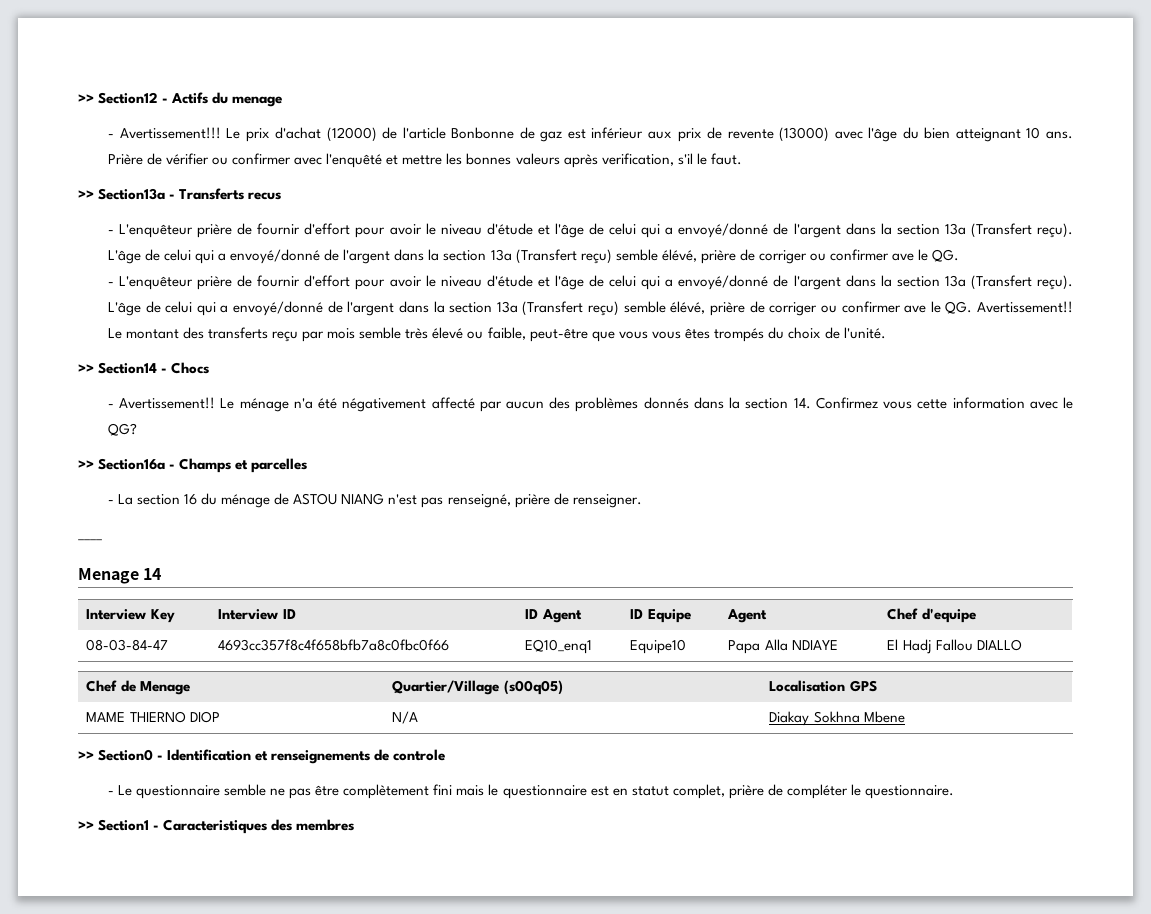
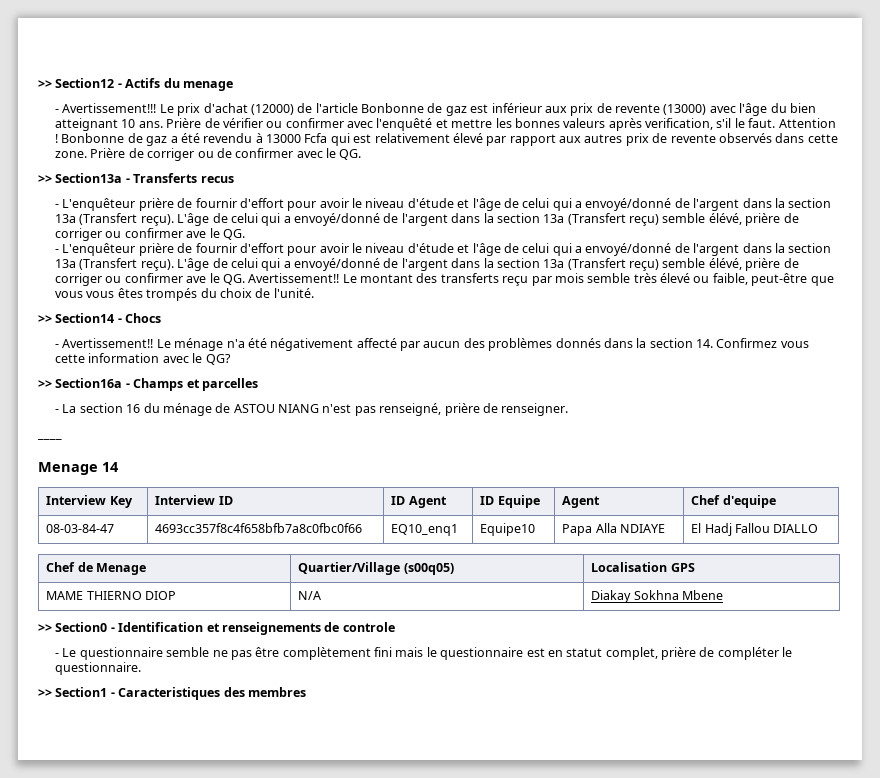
+ Attention ! Bonbonne de gaz a été revendu à 13000 Fcfa qui est relativement élevé par rapport aux autres prix de revente observés dans cette zone. Prière de corriger ou de confirmer avec le QG.

